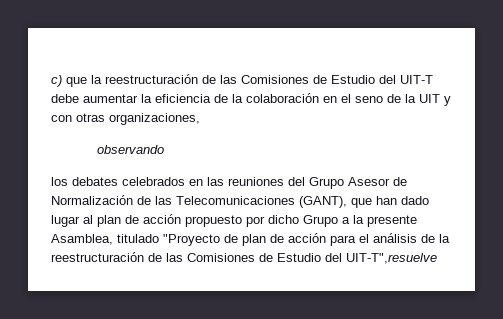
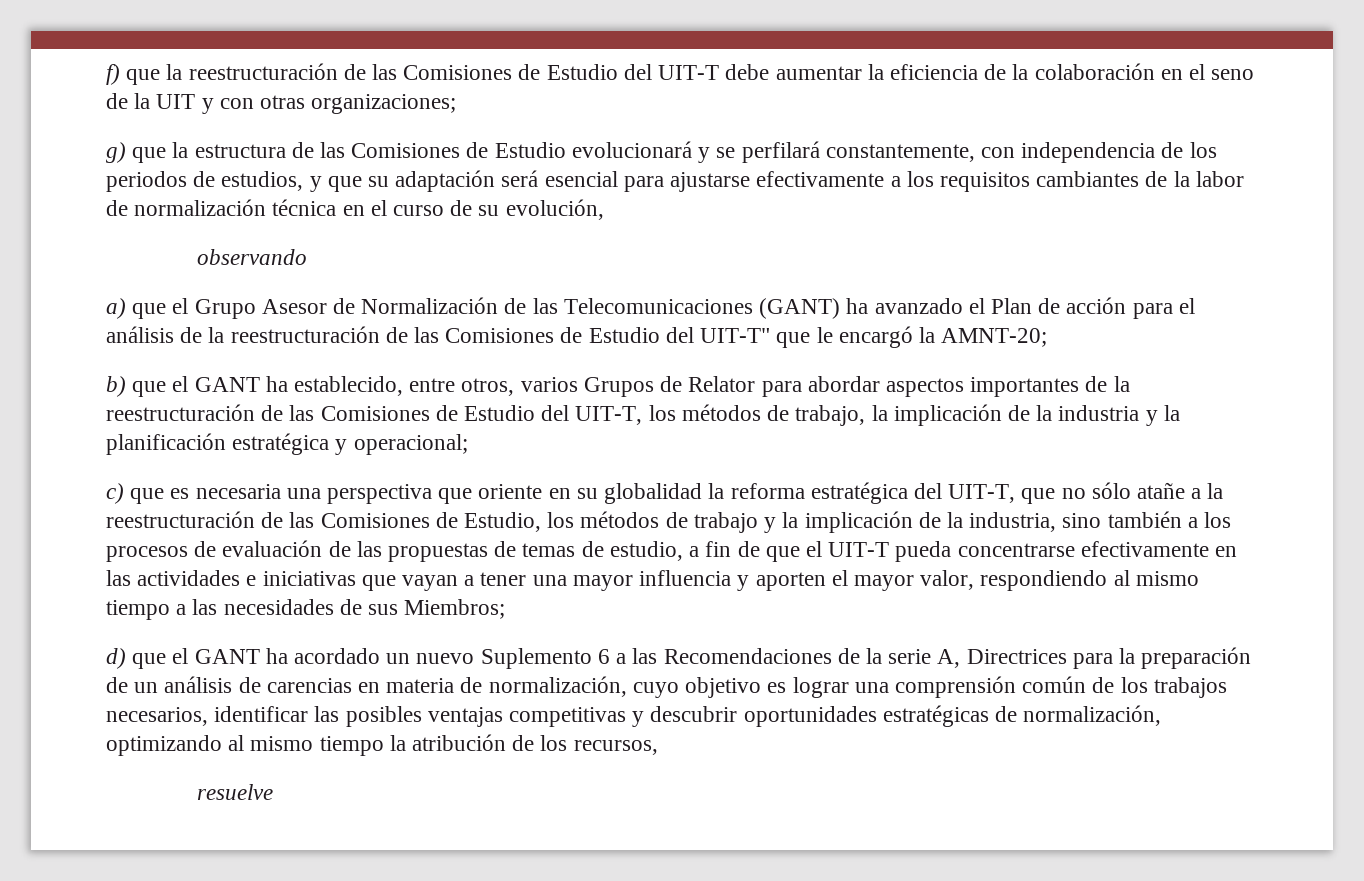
- c) que la reestructuración de las Comisiones de Estudio del UIT-T debe aumentar la eficiencia de la colaboración en el seno de la UIT y con otras organizaciones,
+ f) que la reestructuración de las Comisiones de Estudio del UIT-T debe aumentar la eficiencia de la colaboración en el seno de la UIT y con otras organizaciones;
+ g) que la estructura de las Comisiones de Estudio evolucionará y se perfilará constantemente, con independencia de los periodos de estudios, y que su adaptación será esencial para ajustarse efectivamente a los requisitos cambiantes de la labor de normalización técnica en el curso de su evolución,
  observando
- los debates celebrados en las reuniones del Grupo Asesor de Normalización de las Telecomunicaciones (GANT), que han dado lugar al plan de acción propuesto por dicho Grupo a la presente Asamblea, titulado "Proyecto de plan de acción para el análisis de la reestructuración de las Comisiones de Estudio del UIT-T",resuelve
+ a) que el Grupo Asesor de Normalización de las Telecomunicaciones (GANT) ha avanzado el Plan de acción para el análisis de la reestructuración de las Comisiones de Estudio del UIT-T" que le encargó la AMNT-20;
+ b) que el GANT ha establecido, entre otros, varios Grupos de Relator para abordar aspectos importantes de la reestructuración de las Comisiones de Estudio del UIT-T, los métodos de trabajo, la implicación de la industria y la planificación estratégica y operacional;
+ c) que es necesaria una perspectiva que oriente en su globalidad la reforma estratégica del UIT-T, que no sólo atañe a la reestructuración de las Comisiones de Estudio, los métodos de trabajo y la implicación de la industria, sino también a los procesos de evaluación de las propuestas de temas de estudio, a fin de que el UIT-T pueda concentrarse efectivamente en las actividades e iniciativas que vayan a tener una mayor influencia y aporten el mayor valor, respondiendo al mismo tiempo a las necesidades de sus Miembros;
+ d) que el GANT ha acordado un nuevo Suplemento 6 a las Recomendaciones de la serie A, Directrices para la preparación de un análisis de carencias en materia de normalización, cuyo objetivo es lograr una comprensión común de los trabajos necesarios, identificar las posibles ventajas competitivas y descubrir oportunidades estratégicas de normalización, optimizando al mismo tiempo la atribución de los recursos,
+ resuelve

